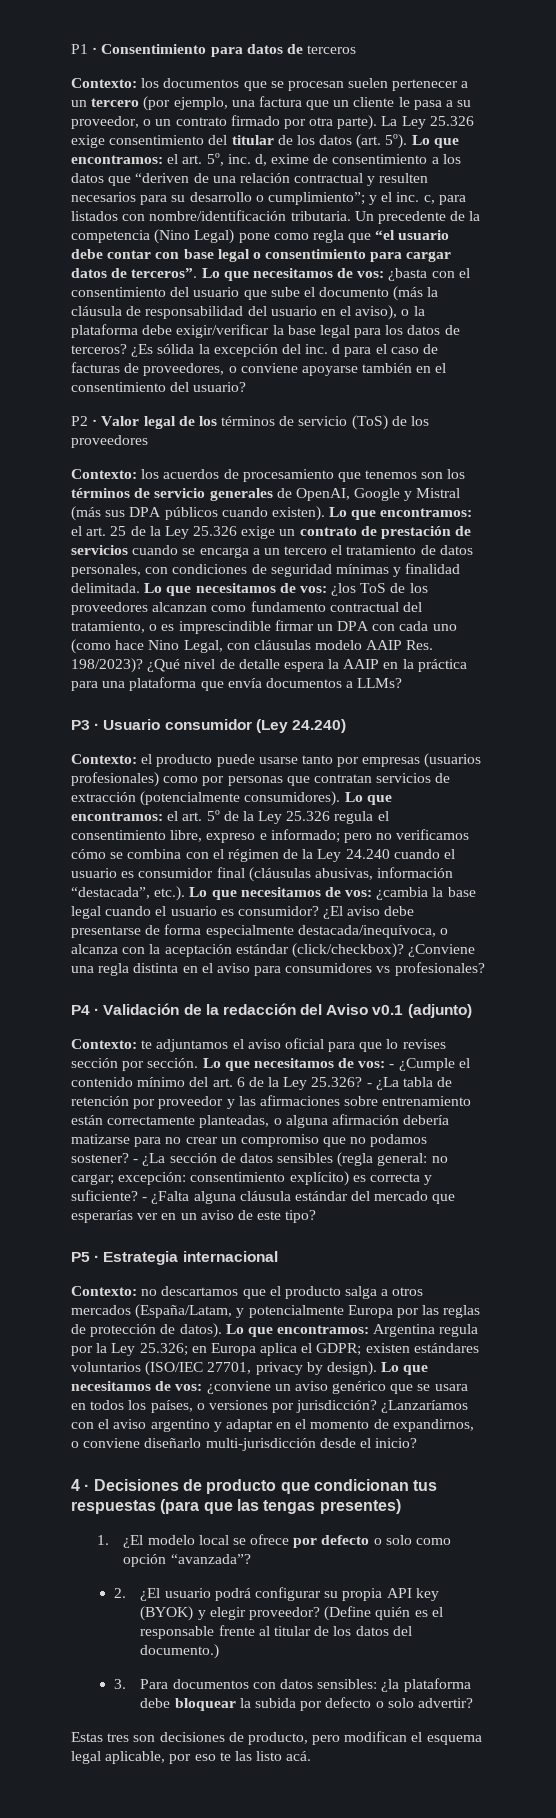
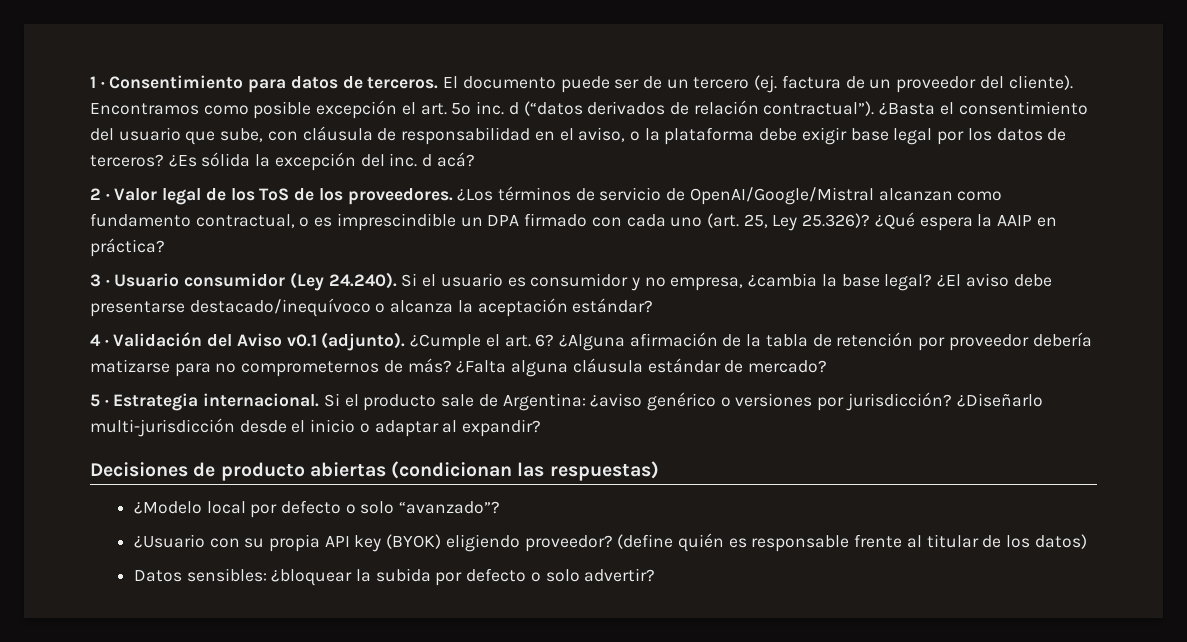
- P1 · Consentimiento para datos de terceros
- Contexto: los documentos que se procesan suelen pertenecer a un tercero (por ejemplo, una factura que un cliente le pasa a su proveedor, o un contrato firmado por otra parte). La Ley 25.326 exige consentimiento del titular de los datos (art. 5º). Lo que encontramos: el art. 5º, inc. d, exime de consentimiento a los datos que “deriven de una relación contractual y resulten necesarios para su desarrollo o cumplimiento”; y el inc. c, para listados con nombre/identificación tributaria. Un precedente de la competencia (Nino Legal) pone como regla que “el usuario debe contar con base legal o consentimiento para cargar datos de terceros”. Lo que necesitamos de vos: ¿basta con el consentimiento del usuario que sube el documento (más la cláusula de responsabilidad del usuario en el aviso), o la plataforma debe exigir/verificar la base legal para los datos de terceros?
+ 1 · Consentimiento para datos de terceros. El documento puede ser de un tercero (ej. factura de un proveedor del cliente). Encontramos como posible excepción el art. 5º inc. d (“datos derivados de relación contractual”). ¿Basta el consentimiento del usuario que sube, con cláusula de responsabilidad en el aviso, o la plataforma debe exigir base legal por los datos de terceros?
- ¿Es sólida la excepción del inc. d para el caso de facturas de proveedores, o conviene apoyarse también en el consentimiento del usuario?
- P2 · Valor legal de los términos de servicio (ToS) de los proveedores
- Contexto: los acuerdos de procesamiento que tenemos son los términos de servicio generales de OpenAI, Google y Mistral (más sus DPA públicos cuando existen). Lo que encontramos: el art. 25 de la Ley 25.326 exige un contrato de prestación de servicios cuando se encarga a un tercero el tratamiento de datos personales, con condiciones de seguridad mínimas y finalidad delimitada. Lo que necesitamos de vos: ¿los ToS de los proveedores alcanzan como fundamento contractual del tratamiento, o es imprescindible firmar un DPA con cada uno (como hace Nino Legal, con cláusulas modelo AAIP Res. 198/2023)? ¿Qué nivel de detalle espera la AAIP en la práctica para una plataforma que envía documentos a LLMs?
- P3 · Usuario consumidor (Ley 24.240)
- Contexto: el producto puede usarse tanto por empresas (usuarios profesionales) como por personas que contratan servicios de extracción (potencialmente consumidores). Lo que encontramos: el art. 5º de la Ley 25.326 regula el consentimiento libre, expreso e informado; pero no verificamos cómo se combina con el régimen de la Ley 24.240 cuando el usuario es consumidor final (cláusulas abusivas, información “destacada”, etc.). Lo que necesitamos de vos: ¿cambia la base legal cuando el usuario es consumidor? ¿El aviso debe presentarse de forma especialmente destacada/inequívoca, o alcanza con la aceptación estándar (click/checkbox)? ¿Conviene una regla distinta en el aviso para consumidores vs profesionales?
- P4 · Validación de la redacción del Aviso v0.1 (adjunto)
- Contexto: te adjuntamos el aviso oficial para que lo revises sección por sección. Lo que necesitamos de vos: - ¿Cumple el contenido mínimo del art. 6 de la Ley 25.326? - ¿La tabla de retención por proveedor y las afirmaciones sobre entrenamiento están correctamente planteadas, o alguna afirmación debería matizarse para no crear un compromiso que no podamos sostener? - ¿La sección de datos sensibles (regla general: no cargar; excepción: consentimiento explícito) es correcta y suficiente? - ¿Falta alguna cláusula estándar del mercado que esperarías ver en un aviso de este tipo?
- P5 · Estrategia internacional
- Contexto: no descartamos que el producto salga a otros mercados (España/Latam, y potencialmente Europa por las reglas de protección de datos). Lo que encontramos: Argentina regula por la Ley 25.326; en Europa aplica el GDPR; existen estándares voluntarios (ISO/IEC 27701, privacy by design). Lo que necesitamos de vos: ¿conviene un aviso genérico que se usara en todos los países, o versiones por jurisdicción? ¿Lanzaríamos con el aviso argentino y adaptar en el momento de expandirnos, o conviene diseñarlo multi-jurisdicción desde el inicio?
- 4 · Decisiones de producto que condicionan tus respuestas (para que las tengas presentes)
- 1. ¿El modelo local se ofrece por defecto o solo como opción “avanzada”?
- 2. ¿El usuario podrá configurar su propia API key (BYOK) y elegir proveedor? (Define quién es el responsable frente al titular de los datos del documento.)
- 3. Para documentos con datos sensibles: ¿la plataforma debe bloquear la subida por defecto o solo advertir?
+ ¿Es sólida la excepción del inc. d acá?
+ 2 · Valor legal de los ToS de los proveedores. ¿Los términos de servicio de OpenAI/Google/Mistral alcanzan como fundamento contractual, o es imprescindible un DPA firmado con cada uno (art. 25, Ley 25.326)? ¿Qué espera la AAIP en práctica?
+ 3 · Usuario consumidor (Ley 24.240). Si el usuario es consumidor y no empresa, ¿cambia la base legal? ¿El aviso debe presentarse destacado/inequívoco o alcanza la aceptación estándar?
+ 4 · Validación del Aviso v0.1 (adjunto). ¿Cumple el art. 6? ¿Alguna afirmación de la tabla de retención por proveedor debería matizarse para no comprometernos de más? ¿Falta alguna cláusula estándar de mercado?
+ 5 · Estrategia internacional. Si el producto sale de Argentina: ¿aviso genérico o versiones por jurisdicción? ¿Diseñarlo multi-jurisdicción desde el inicio o adaptar al expandir?
+ Decisiones de producto abiertas (condicionan las respuestas)
+ ¿Modelo local por defecto o solo “avanzado”?
+ ¿Usuario con su propia API key (BYOK) eligiendo proveedor? (define quién es responsable frente al titular de los datos)
+ Datos sensibles: ¿bloquear la subida por defecto o solo advertir?
- Estas tres son decisiones de producto, pero modifican el esquema legal aplicable, por eso te las listo acá.

